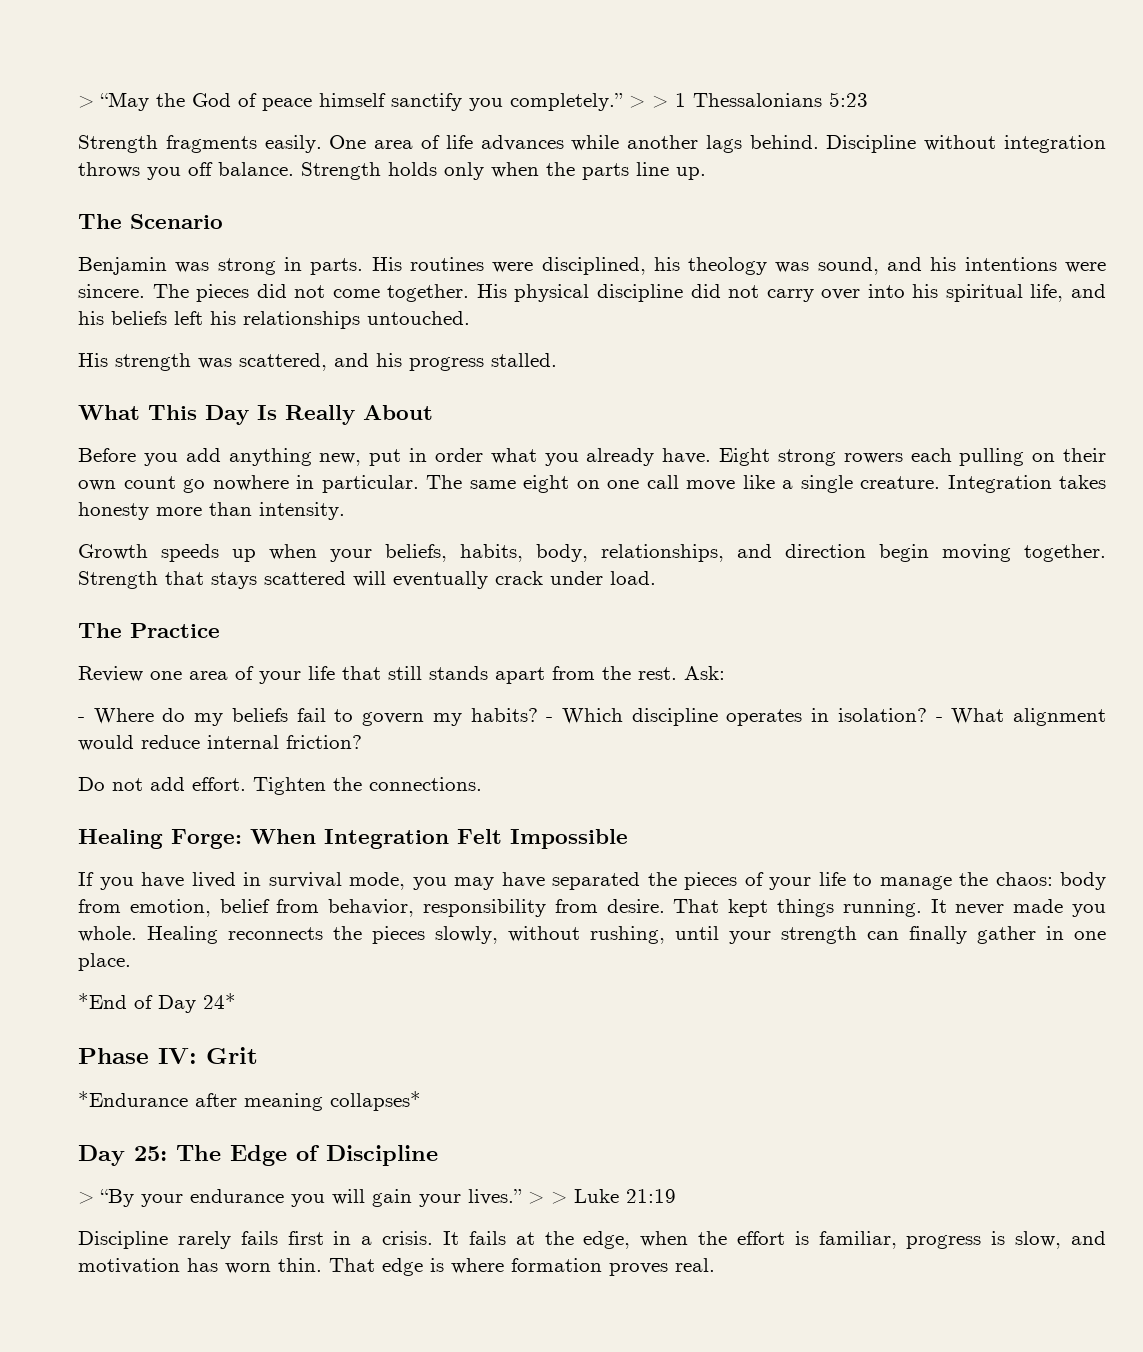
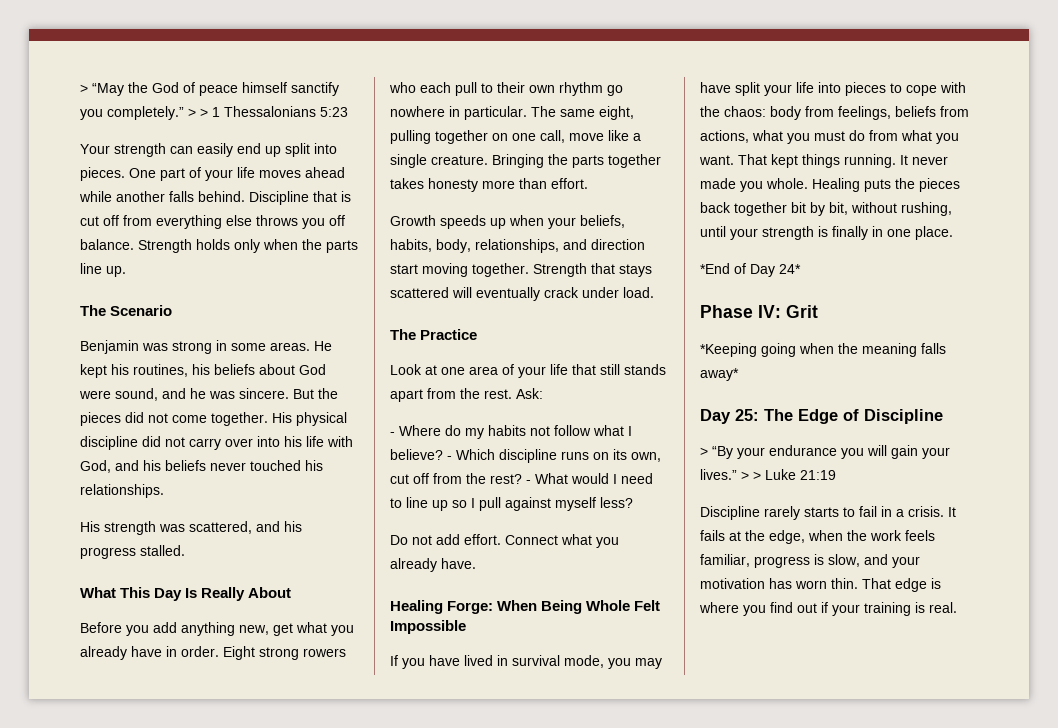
- Strength fragments easily. One area of life advances while another lags behind.
+ Your strength can easily end up split into pieces. One part of your life moves ahead while another falls behind.
- Discipline without integration throws you off balance.
+ Discipline that is cut off from everything else throws you off balance.
- Benjamin was strong in parts. His routines were disciplined, his theology was sound, and his intentions were sincere. The pieces did not come together.
+ Benjamin was strong in some areas. He kept his routines, his beliefs about God were sound, and he was sincere. But the pieces did not come together.
- His physical discipline did not carry over into his spiritual life, and his beliefs left his relationships untouched.
+ His physical discipline did not carry over into his life with God, and his beliefs never touched his relationships.
- Before you add anything new, put in order what you already have. Eight strong rowers each pulling on their own count go nowhere in particular.
+ Before you add anything new, get what you already have in order. Eight strong rowers who each pull to their own rhythm go nowhere in particular.
- The same eight on one call move like a single creature.
+ The same eight, pulling together on one call, move like a single creature.
- Integration takes honesty more than intensity.
+ Bringing the parts together takes honesty more than effort.
- Growth speeds up when your beliefs, habits, body, relationships, and direction begin moving together.
+ Growth speeds up when your beliefs, habits, body, relationships, and direction start moving together.
- Review one area of your life that still stands apart from the rest.
+ Look at one area of your life that still stands apart from the rest.
- - Where do my beliefs fail to govern my habits? - Which discipline operates in isolation? - What alignment would reduce internal friction?
+ - Where do my habits not follow what I believe? - Which discipline runs on its own, cut off from the rest? - What would I need to line up so I pull against myself less?
- Tighten the connections.
+ Connect what you already have.
- Healing Forge: When Integration Felt Impossible
+ Healing Forge: When Being Whole Felt Impossible
- If you have lived in survival mode, you may have separated the pieces of your life to manage the chaos: body from emotion, belief from behavior, responsibility from desire.
+ If you have lived in survival mode, you may have split your life into pieces to cope with the chaos: body from feelings, beliefs from actions, what you must do from what you want.
- Healing reconnects the pieces slowly, without rushing, until your strength can finally gather in one place.
+ Healing puts the pieces back together bit by bit, without rushing, until your strength is finally in one place.
- *Endurance after meaning collapses*
+ *Keeping going when the meaning falls away*
- Discipline rarely fails first in a crisis.
+ Discipline rarely starts to fail in a crisis.
- It fails at the edge, when the effort is familiar, progress is slow, and motivation has worn thin.
+ It fails at the edge, when the work feels familiar, progress is slow, and your motivation has worn thin.
- That edge is where formation proves real.
+ That edge is where you find out if your training is real.

